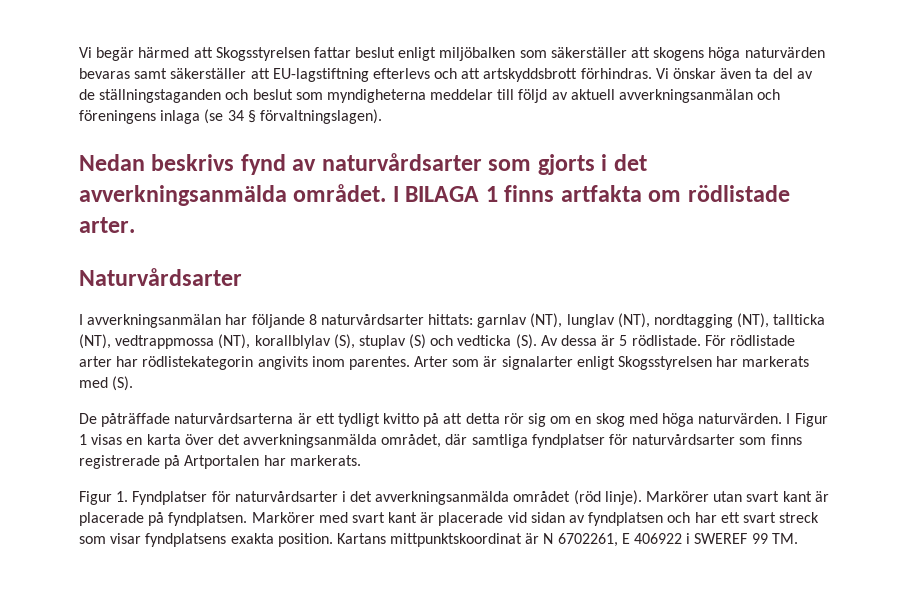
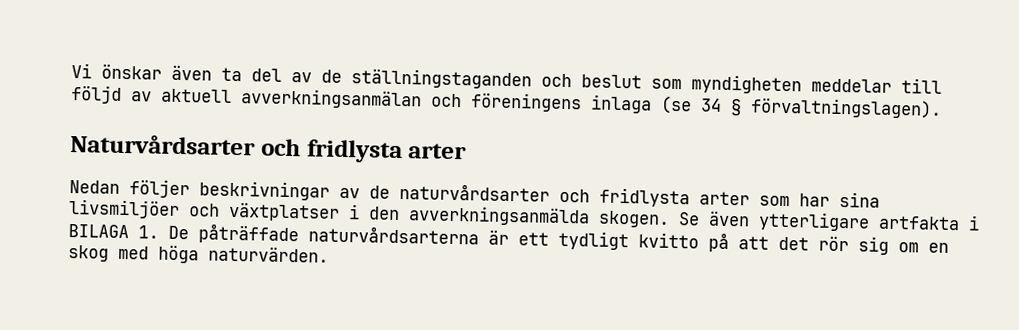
- Vi begär härmed att Skogsstyrelsen fattar beslut enligt miljöbalken som säkerställer att skogens höga naturvärden bevaras samt säkerställer att EU-lagstiftning efterlevs och att artskyddsbrott förhindras. Vi önskar även ta del av de ställningstaganden och beslut som myndigheterna meddelar till följd av aktuell avverkningsanmälan och föreningens inlaga (se 34 § förvaltningslagen).
+ Vi önskar även ta del av de ställningstaganden och beslut som myndigheten meddelar till följd av aktuell avverkningsanmälan och föreningens inlaga (se 34 § förvaltningslagen).
- Nedan beskrivs fynd av naturvårdsarter som gjorts i det avverkningsanmälda området. I BILAGA 1 finns artfakta om rödlistade arter.
- Naturvårdsarter
- I avverkningsanmälan har följande 8 naturvårdsarter hittats: garnlav (NT), lunglav (NT), nordtagging (NT), tallticka (NT), vedtrappmossa (NT), korallblylav (S), stuplav (S) och vedticka (S). Av dessa är 5 rödlistade. För rödlistade arter har rödlistekategorin angivits inom parentes. Arter som är signalarter enligt Skogsstyrelsen har markerats med (S).
- De påträffade naturvårdsarterna är ett tydligt kvitto på att detta rör sig om en skog med höga naturvärden. I Figur 1 visas en karta över det avverkningsanmälda området, där samtliga fyndplatser för naturvårdsarter som finns registrerade på Artportalen har markerats.
- Figur 1. Fyndplatser för naturvårdsarter i det avverkningsanmälda området (röd linje). Markörer utan svart kant är placerade på fyndplatsen. Markörer med svart kant är placerade vid sidan av fyndplatsen och har ett svart streck som visar fyndplatsens exakta position. Kartans mittpunktskoordinat är N 6702261, E 406922 i SWEREF 99 TM.
+ Naturvårdsarter och fridlysta arter
+ Nedan följer beskrivningar av de naturvårdsarter och fridlysta arter som har sina livsmiljöer och växtplatser i den avverkningsanmälda skogen. Se även ytterligare artfakta i BILAGA 1. De påträffade naturvårdsarterna är ett tydligt kvitto på att det rör sig om en skog med höga naturvärden.

